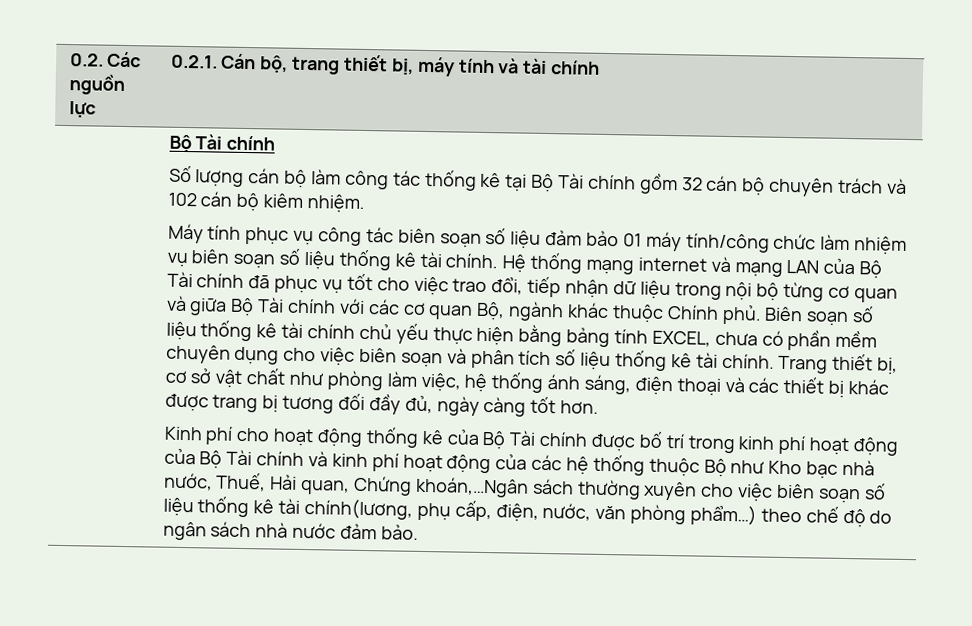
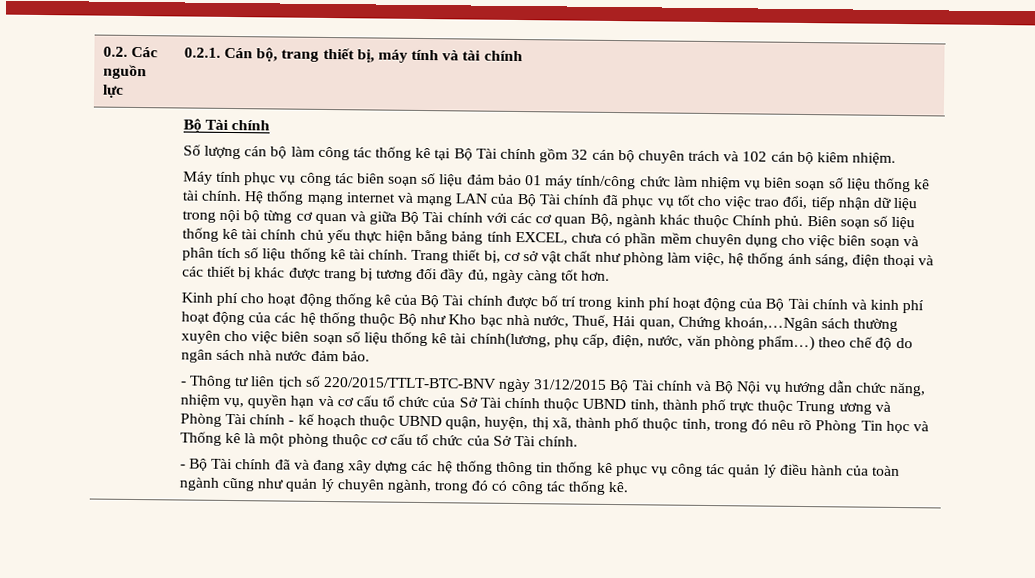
+ - Thông tư liên tịch số 220/2015/TTLT-BTC-BNV ngày 31/12/2015 Bộ Tài chính và Bộ Nội vụ hướng dẫn chức năng, nhiệm vụ, quyền hạn và cơ cấu tổ chức của Sở Tài chính thuộc UBND tỉnh, thành phố trực thuộc Trung ương và Phòng Tài chính - kế hoạch thuộc UBND quận, huyện, thị xã, thành phố thuộc tỉnh, trong đó nêu rõ Phòng Tin học và Thống kê là một phòng thuộc cơ cấu tổ chức của Sở Tài chính.
+ - Bộ Tài chính đã và đang xây dựng các hệ thống thông tin thống kê phục vụ công tác quản lý điều hành của toàn ngành cũng như quản lý chuyên ngành, trong đó có công tác thống kê.

